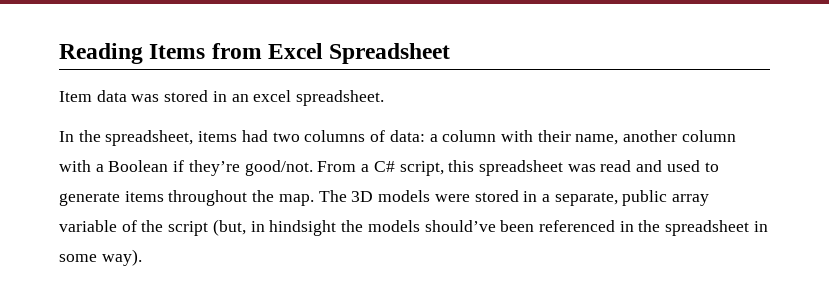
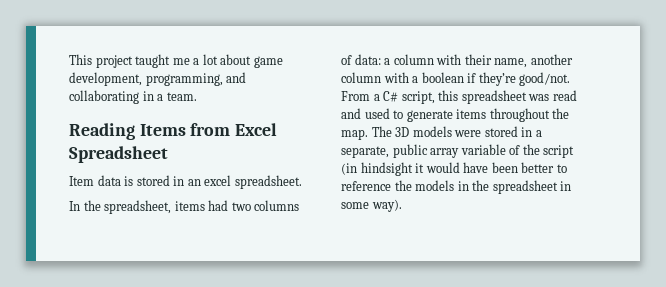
+ This project taught me a lot about game development, programming, and collaborating in a team.
- Item data was stored in an excel spreadsheet.
+ Item data is stored in an excel spreadsheet.
- In the spreadsheet, items had two columns of data: a column with their name, another column with a Boolean if they’re good/not.
+ In the spreadsheet, items had two columns of data: a column with their name, another column with a boolean if they’re good/not.
- The 3D models were stored in a separate, public array variable of the script (but, in hindsight the models should’ve been referenced in the spreadsheet in some way).
+ The 3D models were stored in a separate, public array variable of the script (in hindsight it would have been better to reference the models in the spreadsheet in some way).

